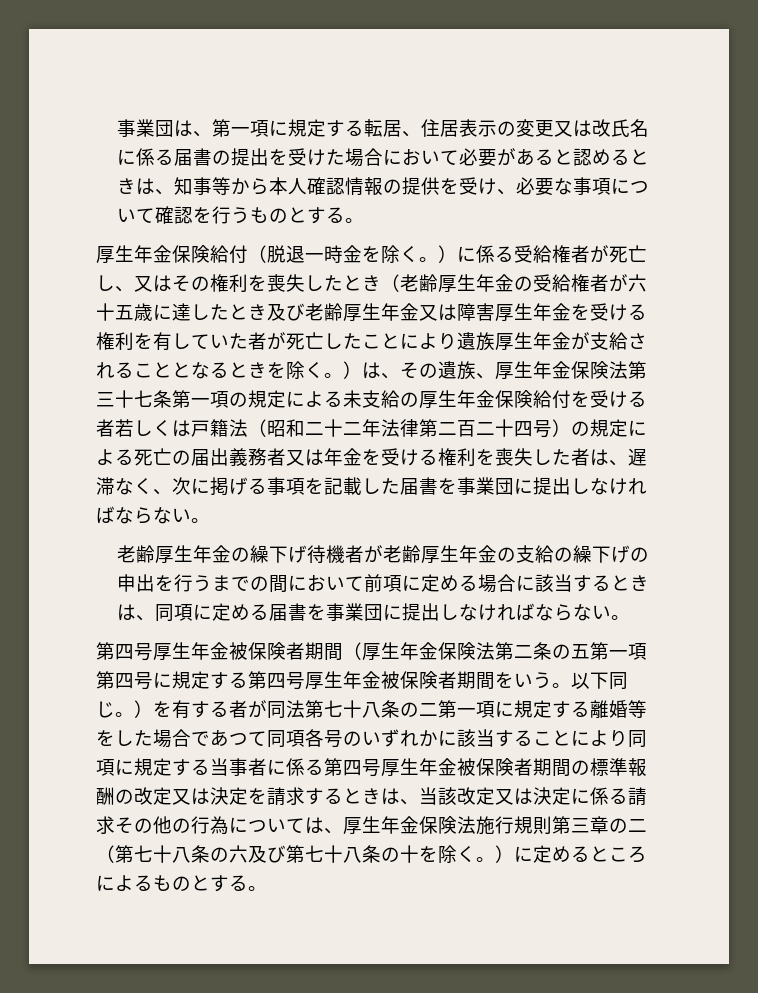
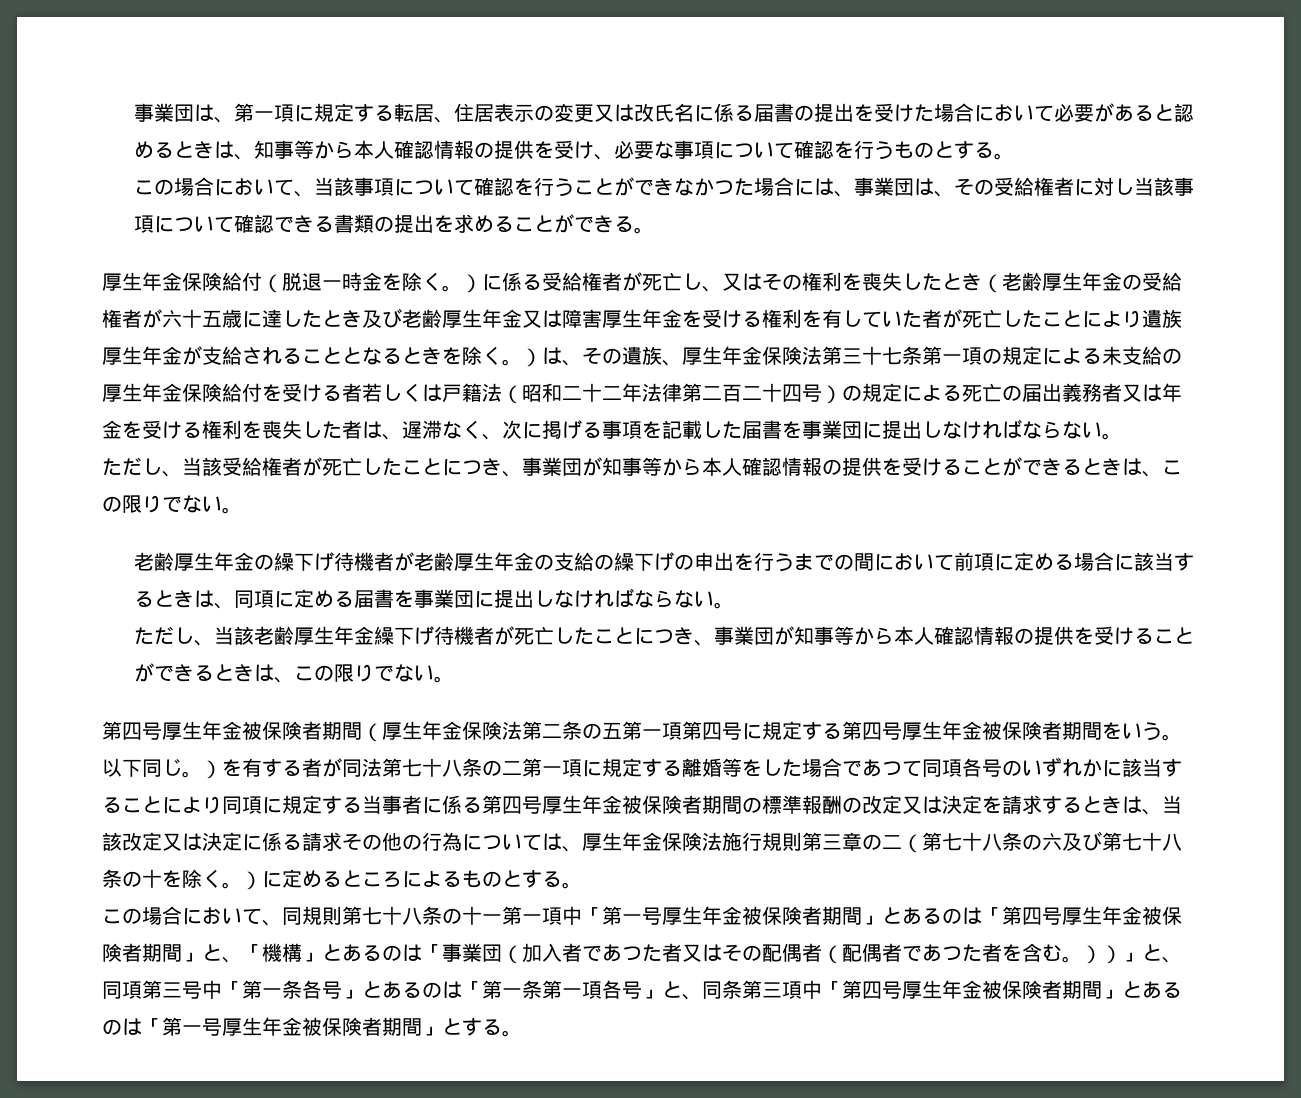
+ この場合において、当該事項について確認を行うことができなかつた場合には、事業団は、その受給権者に対し当該事項について確認できる書類の提出を求めることができる。
+ ただし、当該受給権者が死亡したことにつき、事業団が知事等から本人確認情報の提供を受けることができるときは、この限りでない。
+ ただし、当該老齢厚生年金繰下げ待機者が死亡したことにつき、事業団が知事等から本人確認情報の提供を受けることができるときは、この限りでない。
+ この場合において、同規則第七十八条の十一第一項中「第一号厚生年金被保険者期間」とあるのは「第四号厚生年金被保険者期間」と、「機構」とあるのは「事業団（加入者であつた者又はその配偶者（配偶者であつた者を含む。））」と、同項第三号中「第一条各号」とあるのは「第一条第一項各号」と、同条第三項中「第四号厚生年金被保険者期間」とあるのは「第一号厚生年金被保険者期間」とする。

